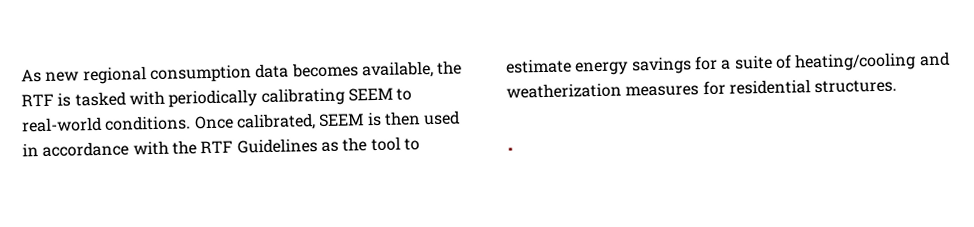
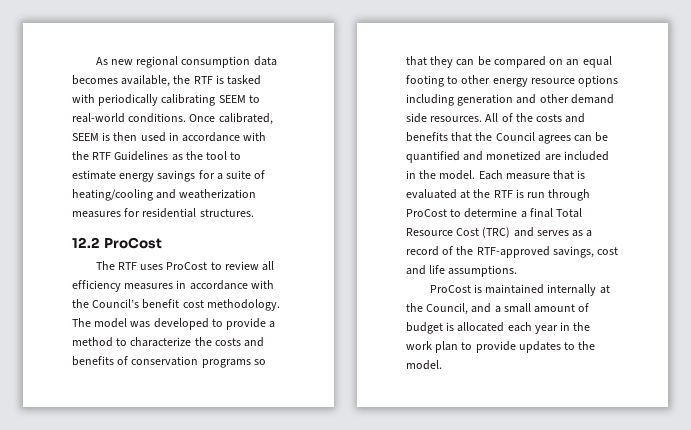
- .
+ 12.2 ProCost
+ The RTF uses ProCost to review all efficiency measures in accordance with the Council’s benefit cost methodology. The model was developed to provide a method to characterize the costs and benefits of conservation programs so that they can be compared on an equal footing to other energy resource options including generation and other demand side resources. All of the costs and benefits that the Council agrees can be quantified and monetized are included in the model. Each measure that is evaluated at the RTF is run through ProCost to determine a final Total Resource Cost (TRC) and serves as a record of the RTF-approved savings, cost and life assumptions.
+ ProCost is maintained internally at the Council, and a small amount of budget is allocated each year in the work plan to provide updates to the model.

